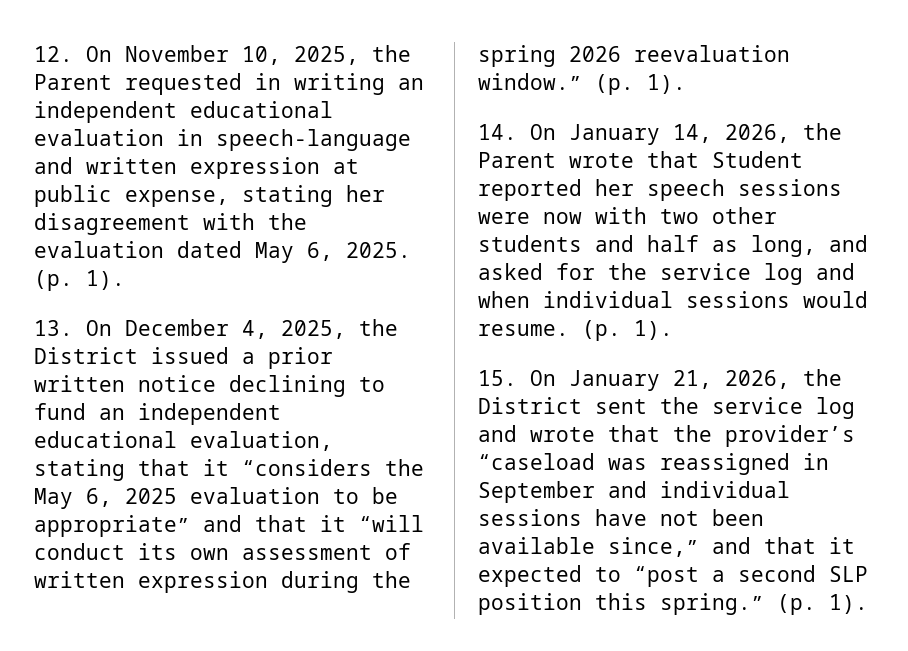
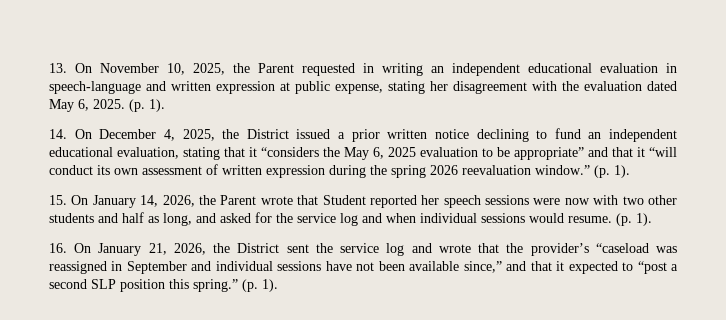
- 12. On November 10, 2025, the Parent requested in writing an independent educational evaluation in speech-language and written expression at public expense, stating her disagreement with the evaluation dated May 6, 2025.
+ 13. On November 10, 2025, the Parent requested in writing an independent educational evaluation in speech-language and written expression at public expense, stating her disagreement with the evaluation dated May 6, 2025.
- 13. On December 4, 2025, the District issued a prior written notice declining to fund an independent educational evaluation, stating that it “considers the May 6, 2025 evaluation to be appropriate” and that it “will conduct its own assessment of written expression during the spring 2026 reevaluation window.”
+ 14. On December 4, 2025, the District issued a prior written notice declining to fund an independent educational evaluation, stating that it “considers the May 6, 2025 evaluation to be appropriate” and that it “will conduct its own assessment of written expression during the spring 2026 reevaluation window.”
- 14. On January 14, 2026, the Parent wrote that Student reported her speech sessions were now with two other students and half as long, and asked for the service log and when individual sessions would resume.
+ 15. On January 14, 2026, the Parent wrote that Student reported her speech sessions were now with two other students and half as long, and asked for the service log and when individual sessions would resume.
- 15. On January 21, 2026, the District sent the service log and wrote that the provider’s “caseload was reassigned in September and individual sessions have not been available since,” and that it expected to “post a second SLP position this spring.”
+ 16. On January 21, 2026, the District sent the service log and wrote that the provider’s “caseload was reassigned in September and individual sessions have not been available since,” and that it expected to “post a second SLP position this spring.”

